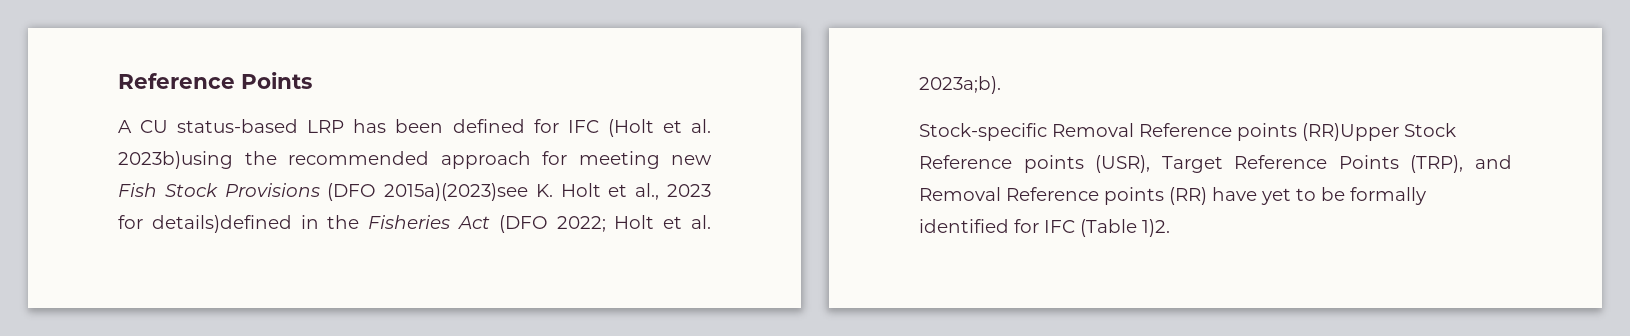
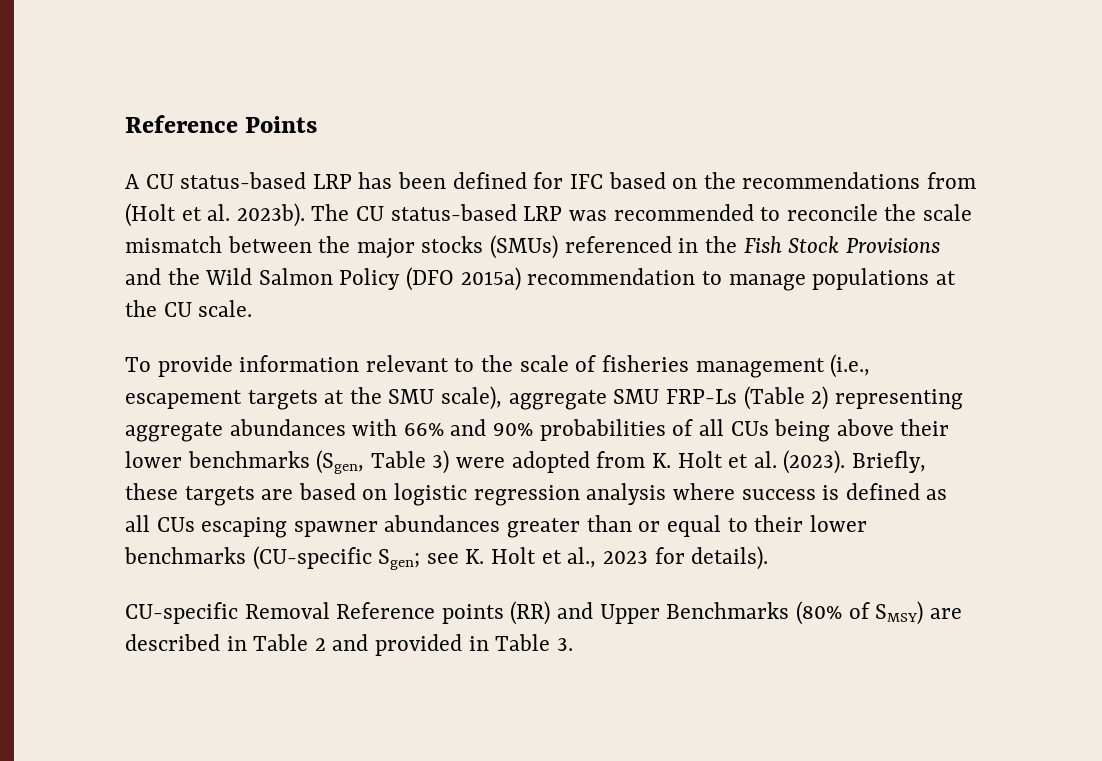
- A CU status-based LRP has been defined for IFC (Holt et al. 2023b)using the recommended approach for meeting new Fish Stock Provisions (DFO 2015a)(2023)see K. Holt et al., 2023 for details)defined in the Fisheries Act (DFO 2022; Holt et al. 2023a;b).
- Stock-specific Removal Reference points (RR)Upper Stock Reference points (USR), Target Reference Points (TRP), and Removal Reference points (RR) have yet to be formally identified for IFC (Table 1)2.
+ A CU status-based LRP has been defined for IFC based on the recommendations from (Holt et al. 2023b). The CU status-based LRP was recommended to reconcile the scale mismatch between the major stocks (SMUs) referenced in the Fish Stock Provisions and the Wild Salmon Policy (DFO 2015a) recommendation to manage populations at the CU scale.
+ To provide information relevant to the scale of fisheries management (i.e., escapement targets at the SMU scale), aggregate SMU FRP-Ls (Table 2) representing aggregate abundances with 66% and 90% probabilities of all CUs being above their lower benchmarks (Sgen, Table 3) were adopted from K. Holt et al. (2023). Briefly, these targets are based on logistic regression analysis where success is defined as all CUs escaping spawner abundances greater than or equal to their lower benchmarks (CU-specific Sgen; see K. Holt et al., 2023 for details).
+ CU-specific Removal Reference points (RR) and Upper Benchmarks (80% of SMSY) are described in Table 2 and provided in Table 3.

